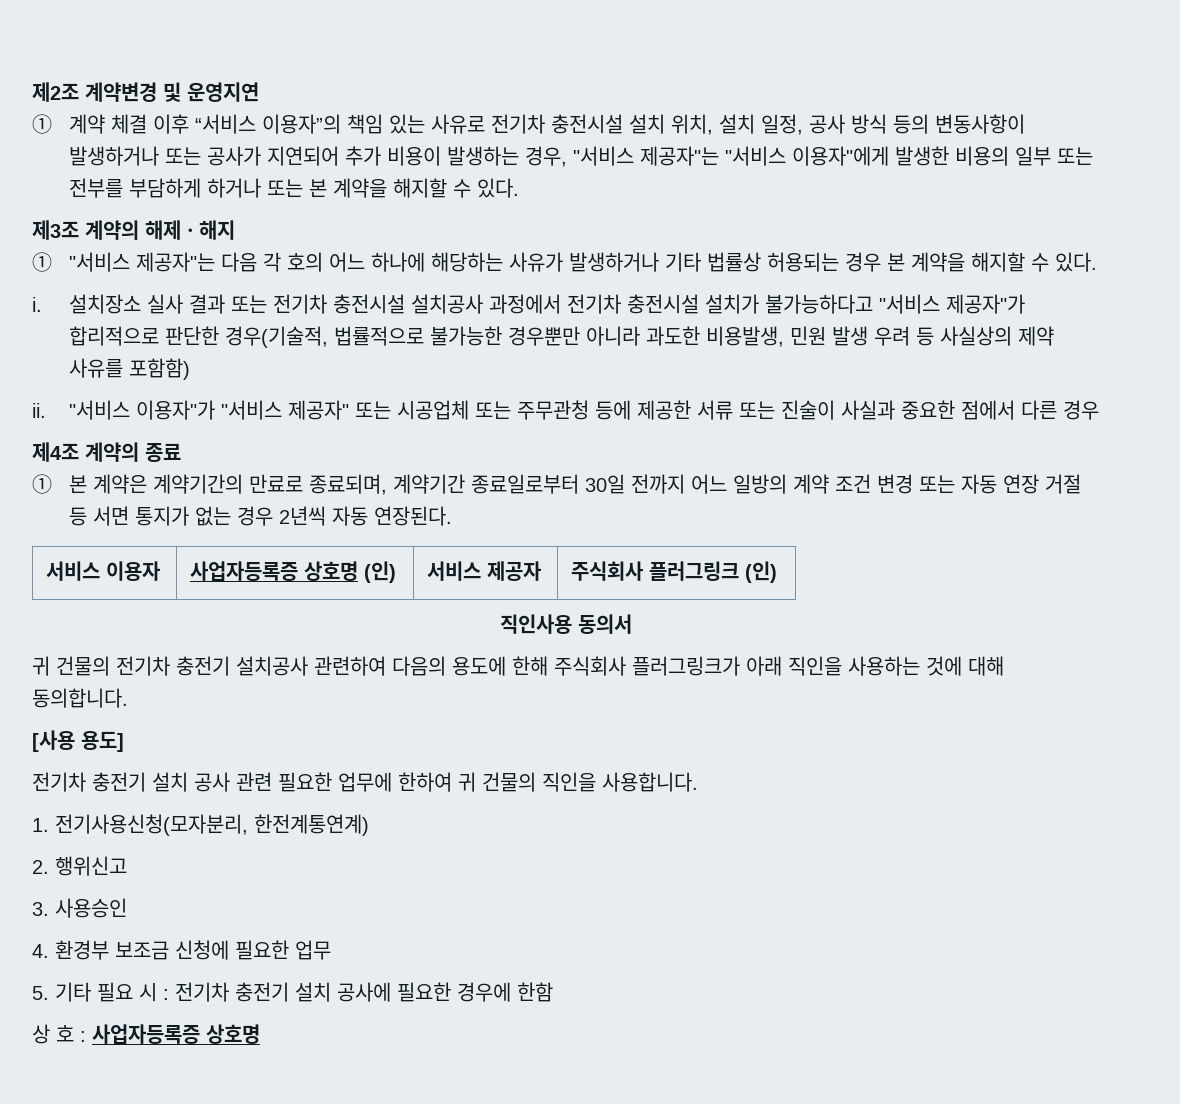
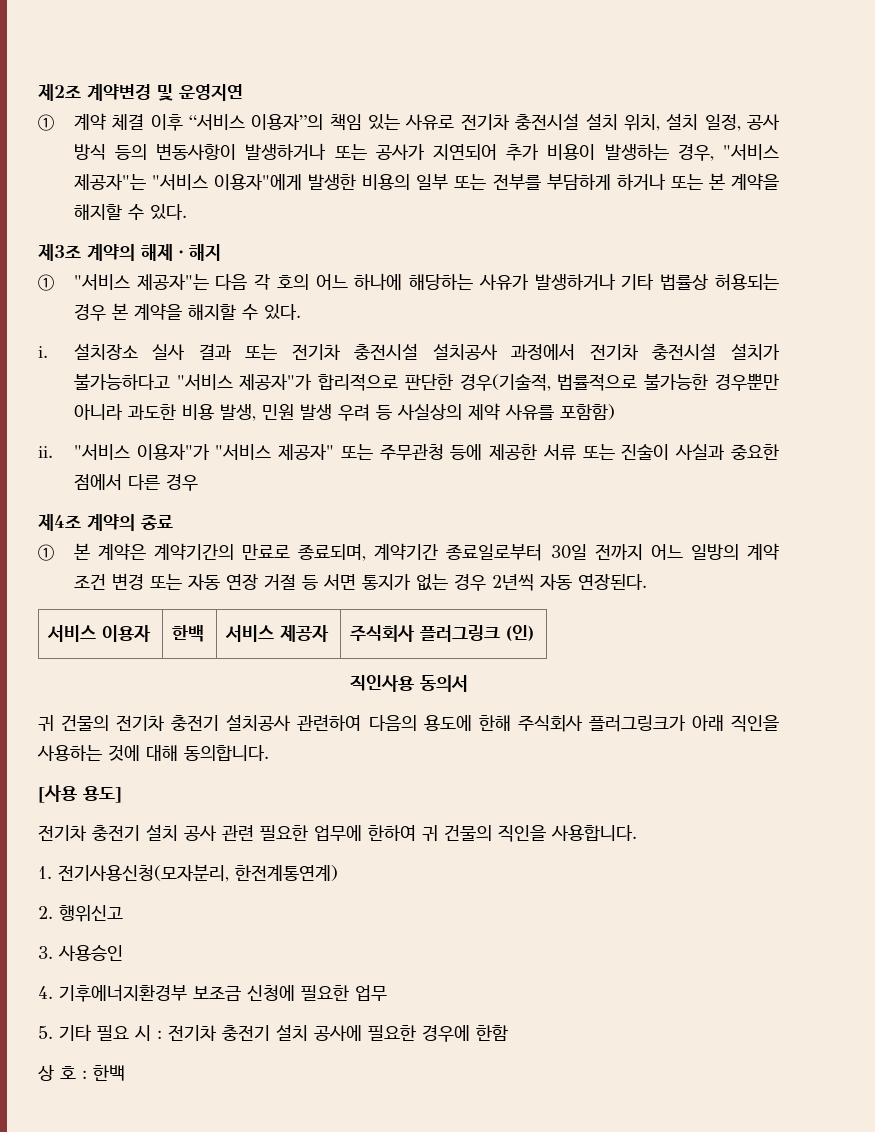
- 설치장소 실사 결과 또는 전기차 충전시설 설치공사 과정에서 전기차 충전시설 설치가 불가능하다고 "서비스 제공자"가 합리적으로 판단한 경우(기술적, 법률적으로 불가능한 경우뿐만 아니라 과도한 비용발생, 민원 발생 우려 등 사실상의 제약 사유를 포함함)
+ 설치장소 실사 결과 또는 전기차 충전시설 설치공사 과정에서 전기차 충전시설 설치가 불가능하다고 "서비스 제공자"가 합리적으로 판단한 경우(기술적, 법률적으로 불가능한 경우뿐만 아니라 과도한 비용 발생, 민원 발생 우려 등 사실상의 제약 사유를 포함함)
- "서비스 이용자"가 "서비스 제공자" 또는 시공업체 또는 주무관청 등에 제공한 서류 또는 진술이 사실과 중요한 점에서 다른 경우
+ "서비스 이용자"가 "서비스 제공자" 또는 주무관청 등에 제공한 서류 또는 진술이 사실과 중요한 점에서 다른 경우
- 서비스 이용자 | 사업자등록증 상호명 (인) | 서비스 제공자 | 주식회사 플러그링크 (인)
+ 서비스 이용자 | 한백 | 서비스 제공자 | 주식회사 플러그링크 (인)
- 4. 환경부 보조금 신청에 필요한 업무
+ 4. 기후에너지환경부 보조금 신청에 필요한 업무
- 상 호 : 사업자등록증 상호명
+ 상 호 : 한백

